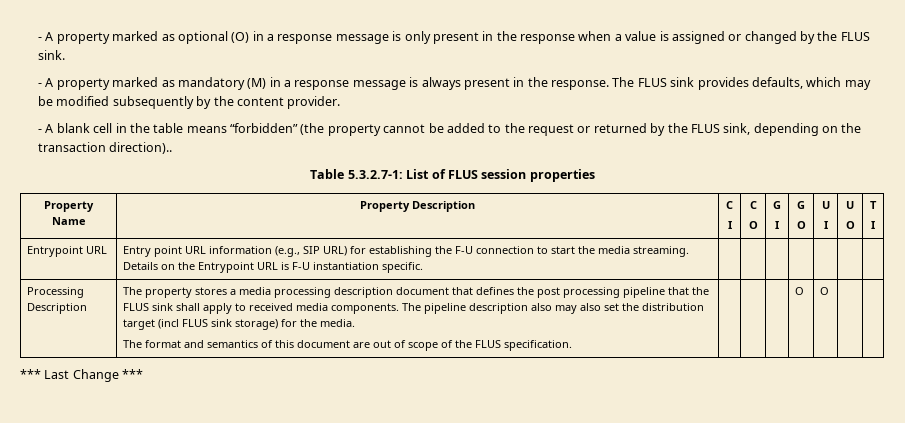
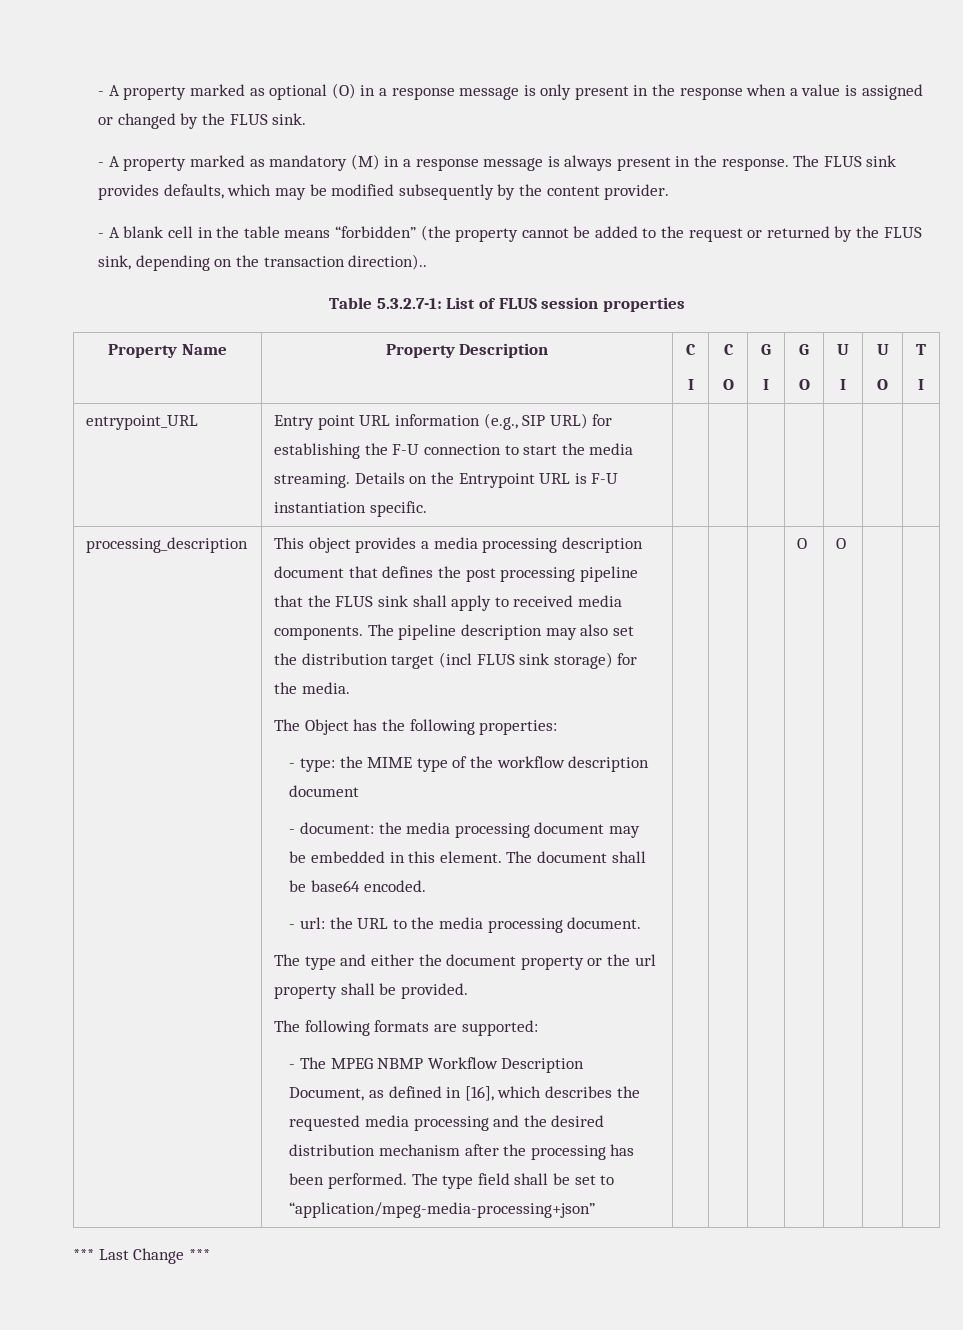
- Entrypoint URL | Entry point URL information (e.g., SIP URL) for establishing the F-U connection to start the media streaming. Details on the Entrypoint URL is F-U instantiation specific. | | | | | | |
+ entrypoint_URL | Entry point URL information (e.g., SIP URL) for establishing the F-U connection to start the media streaming. Details on the Entrypoint URL is F-U instantiation specific. | | | | | | |
- Processing Description | The property stores a media processing description document that defines the post processing pipeline that the FLUS sink shall apply to received media components.
+ processing_description | This object provides a media processing description document that defines the post processing pipeline that the FLUS sink shall apply to received media components.
- The pipeline description also may also set the distribution target (incl FLUS sink storage) for the media.
+ The pipeline description may also set the distribution target (incl FLUS sink storage) for the media.
- The format and semantics of this document are out of scope of the FLUS specification.
+ The Object has the following properties:
+ - type: the MIME type of the workflow description document
+ - document: the media processing document may be embedded in this element. The document shall be base64 encoded.
+ - url: the URL to the media processing document.
+ The type and either the document property or the url property shall be provided.
+ The following formats are supported:
+ - The MPEG NBMP Workflow Description Document, as defined in [16], which describes the requested media processing and the desired distribution mechanism after the processing has been performed. The type field shall be set to “application/mpeg-media-processing+json”

